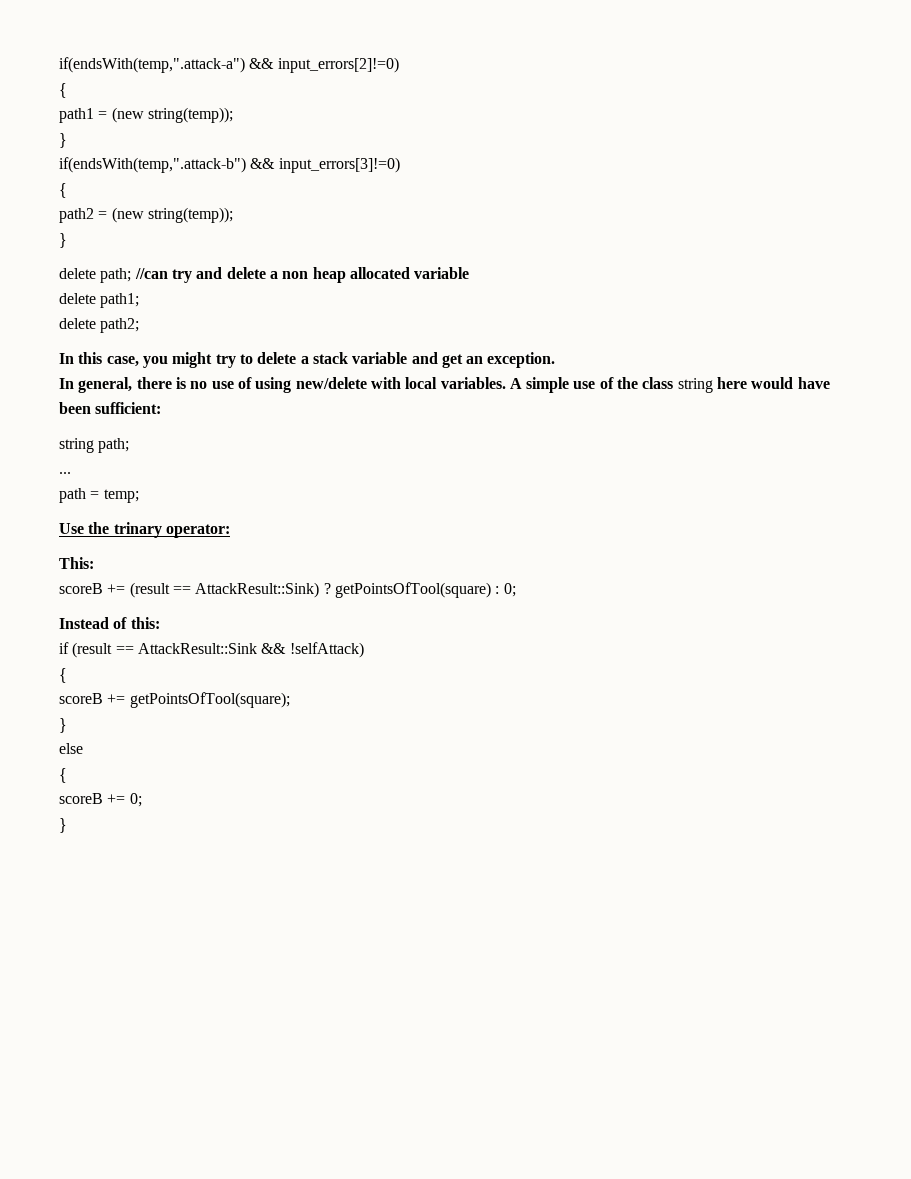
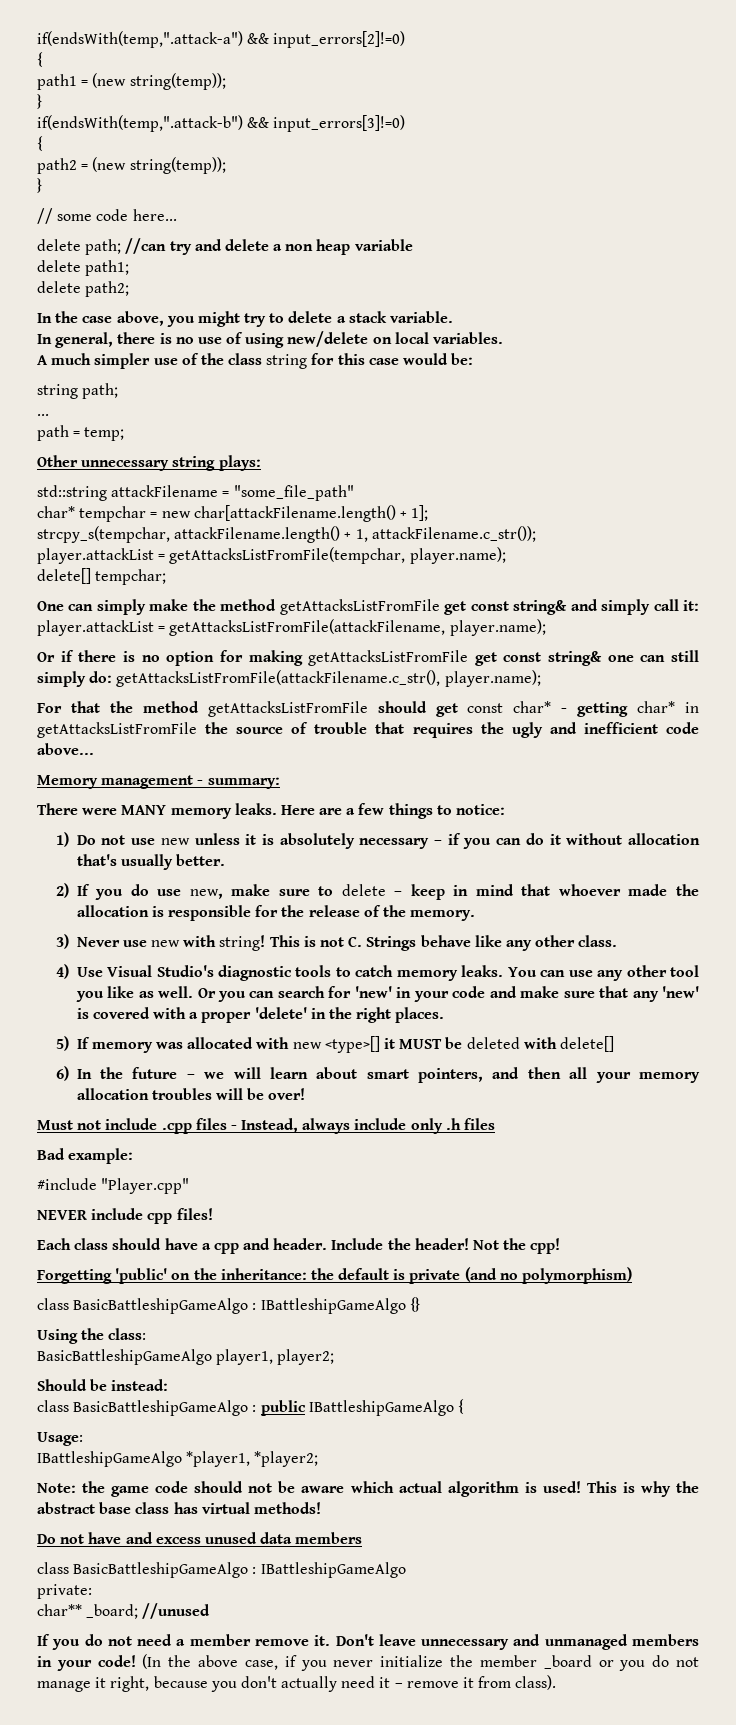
+ // some code here...
- delete path; //can try and delete a non heap allocated variable
+ delete path; //can try and delete a non heap variable
- In this case, you might try to delete a stack variable and get an exception.
+ In the case above, you might try to delete a stack variable.
- In general, there is no use of using new/delete with local variables. A simple use of the class string here would have been sufficient:
+ In general, there is no use of using new/delete on local variables.
+ A much simpler use of the class string for this case would be:
- Use the trinary operator:
- This:
- scoreB += (result == AttackResult::Sink) ? getPointsOfTool(square) : 0;
- Instead of this:
- if (result == AttackResult::Sink && !selfAttack)
- {
- scoreB += getPointsOfTool(square);
- }
- else
- {
- scoreB += 0;
- }
+ Other unnecessary string plays:
+ std::string attackFilename = "some_file_path"
+ char* tempchar = new char[attackFilename.length() + 1];
+ strcpy_s(tempchar, attackFilename.length() + 1, attackFilename.c_str());
+ player.attackList = getAttacksListFromFile(tempchar, player.name);
+ delete[] tempchar;
+ One can simply make the method getAttacksListFromFile get const string& and simply call it: player.attackList = getAttacksListFromFile(attackFilename, player.name);
+ Or if there is no option for making getAttacksListFromFile get const string& one can still simply do: getAttacksListFromFile(attackFilename.c_str(), player.name);
+ For that the method getAttacksListFromFile should get const char* - getting char* in getAttacksListFromFile the source of trouble that requires the ugly and inefficient code above...
+ Memory management - summary:
+ There were MANY memory leaks. Here are a few things to notice:
+ 1) Do not use new unless it is absolutely necessary – if you can do it without allocation that's usually better.
+ 2) If you do use new, make sure to delete – keep in mind that whoever made the allocation is responsible for the release of the memory.
+ 3) Never use new with string! This is not C. Strings behave like any other class.
+ 4) Use Visual Studio's diagnostic tools to catch memory leaks. You can use any other tool you like as well. Or you can search for 'new' in your code and make sure that any 'new' is covered with a proper 'delete' in the right places.
+ 5) If memory was allocated with new <type>[] it MUST be deleted with delete[]
+ 6) In the future – we will learn about smart pointers, and then all your memory allocation troubles will be over!
+ Must not include .cpp files - Instead, always include only .h files
+ Bad example:
+ #include "Player.cpp"
+ NEVER include cpp files!
+ Each class should have a cpp and header. Include the header! Not the cpp!
+ Forgetting 'public' on the inheritance: the default is private (and no polymorphism)
+ class BasicBattleshipGameAlgo : IBattleshipGameAlgo {}
+ Using the class:
+ BasicBattleshipGameAlgo player1, player2;
+ Should be instead:
+ class BasicBattleshipGameAlgo : public IBattleshipGameAlgo {
+ Usage:
+ IBattleshipGameAlgo *player1, *player2;
+ Note: the game code should not be aware which actual algorithm is used! This is why the abstract base class has virtual methods!
+ Do not have and excess unused data members
+ class BasicBattleshipGameAlgo : IBattleshipGameAlgo
+ private:
+ char** _board; //unused
+ If you do not need a member remove it. Don't leave unnecessary and unmanaged members in your code! (In the above case, if you never initialize the member _board or you do not manage it right, because you don't actually need it – remove it from class).

